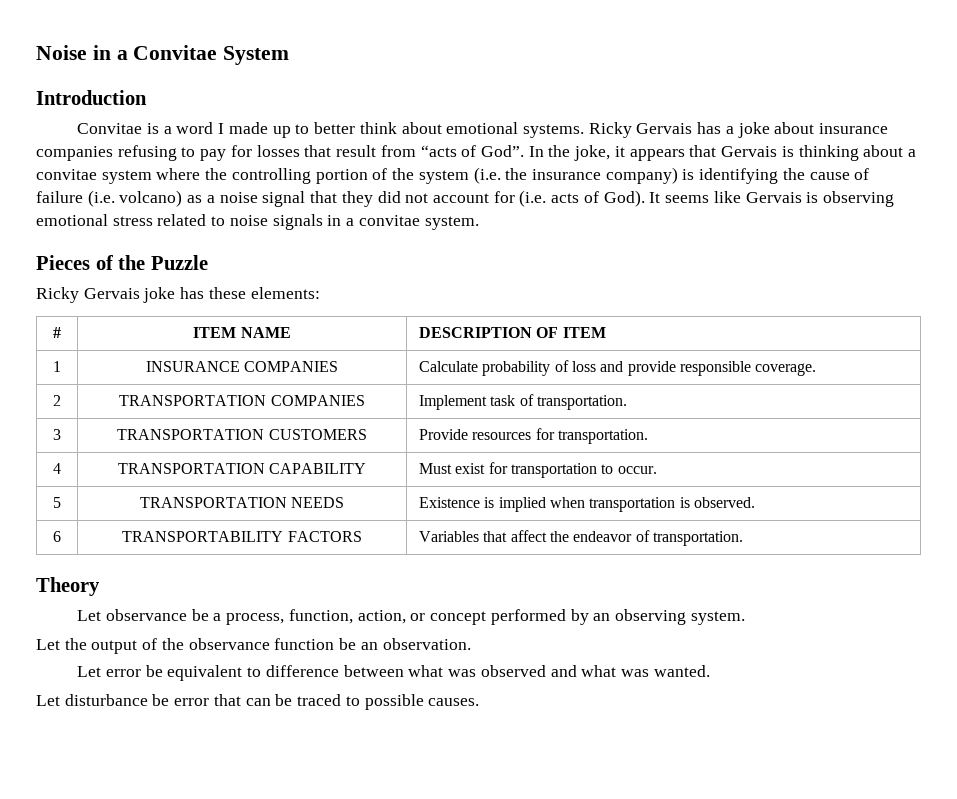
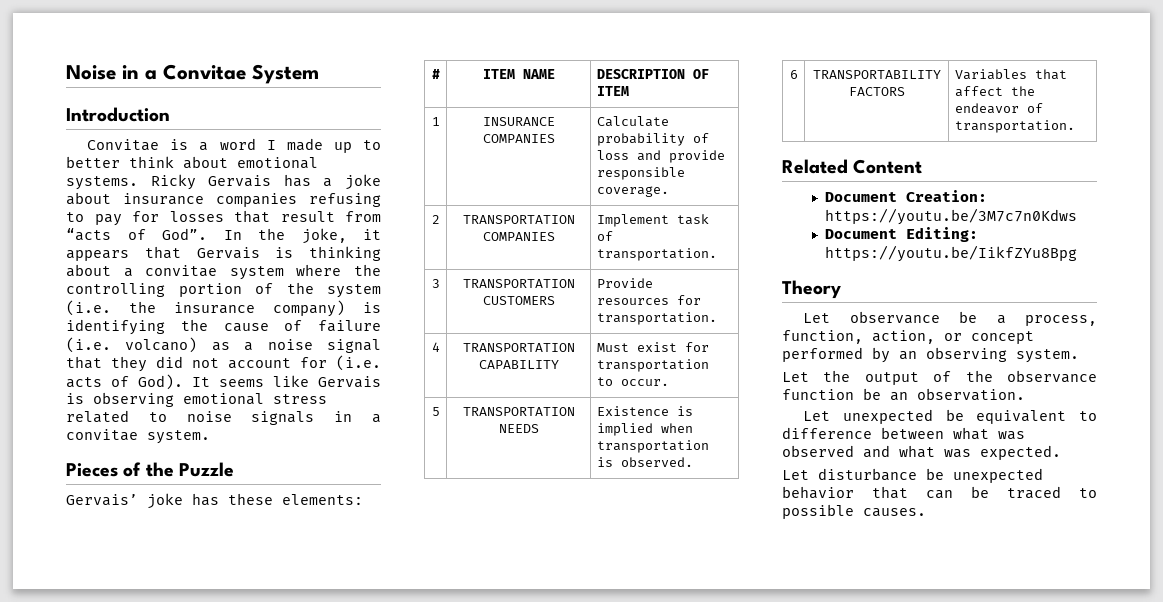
- Ricky Gervais joke has these elements:
+ Gervais’ joke has these elements:
+ Related Content
+ Document Creation: https://youtu.be/3M7c7n0Kdws
+ Document Editing: https://youtu.be/IikfZYu8Bpg
- Let error be equivalent to difference between what was observed and what was wanted.
+ Let unexpected be equivalent to difference between what was observed and what was expected.
- Let disturbance be error that can be traced to possible causes.
+ Let disturbance be unexpected behavior that can be traced to possible causes.

